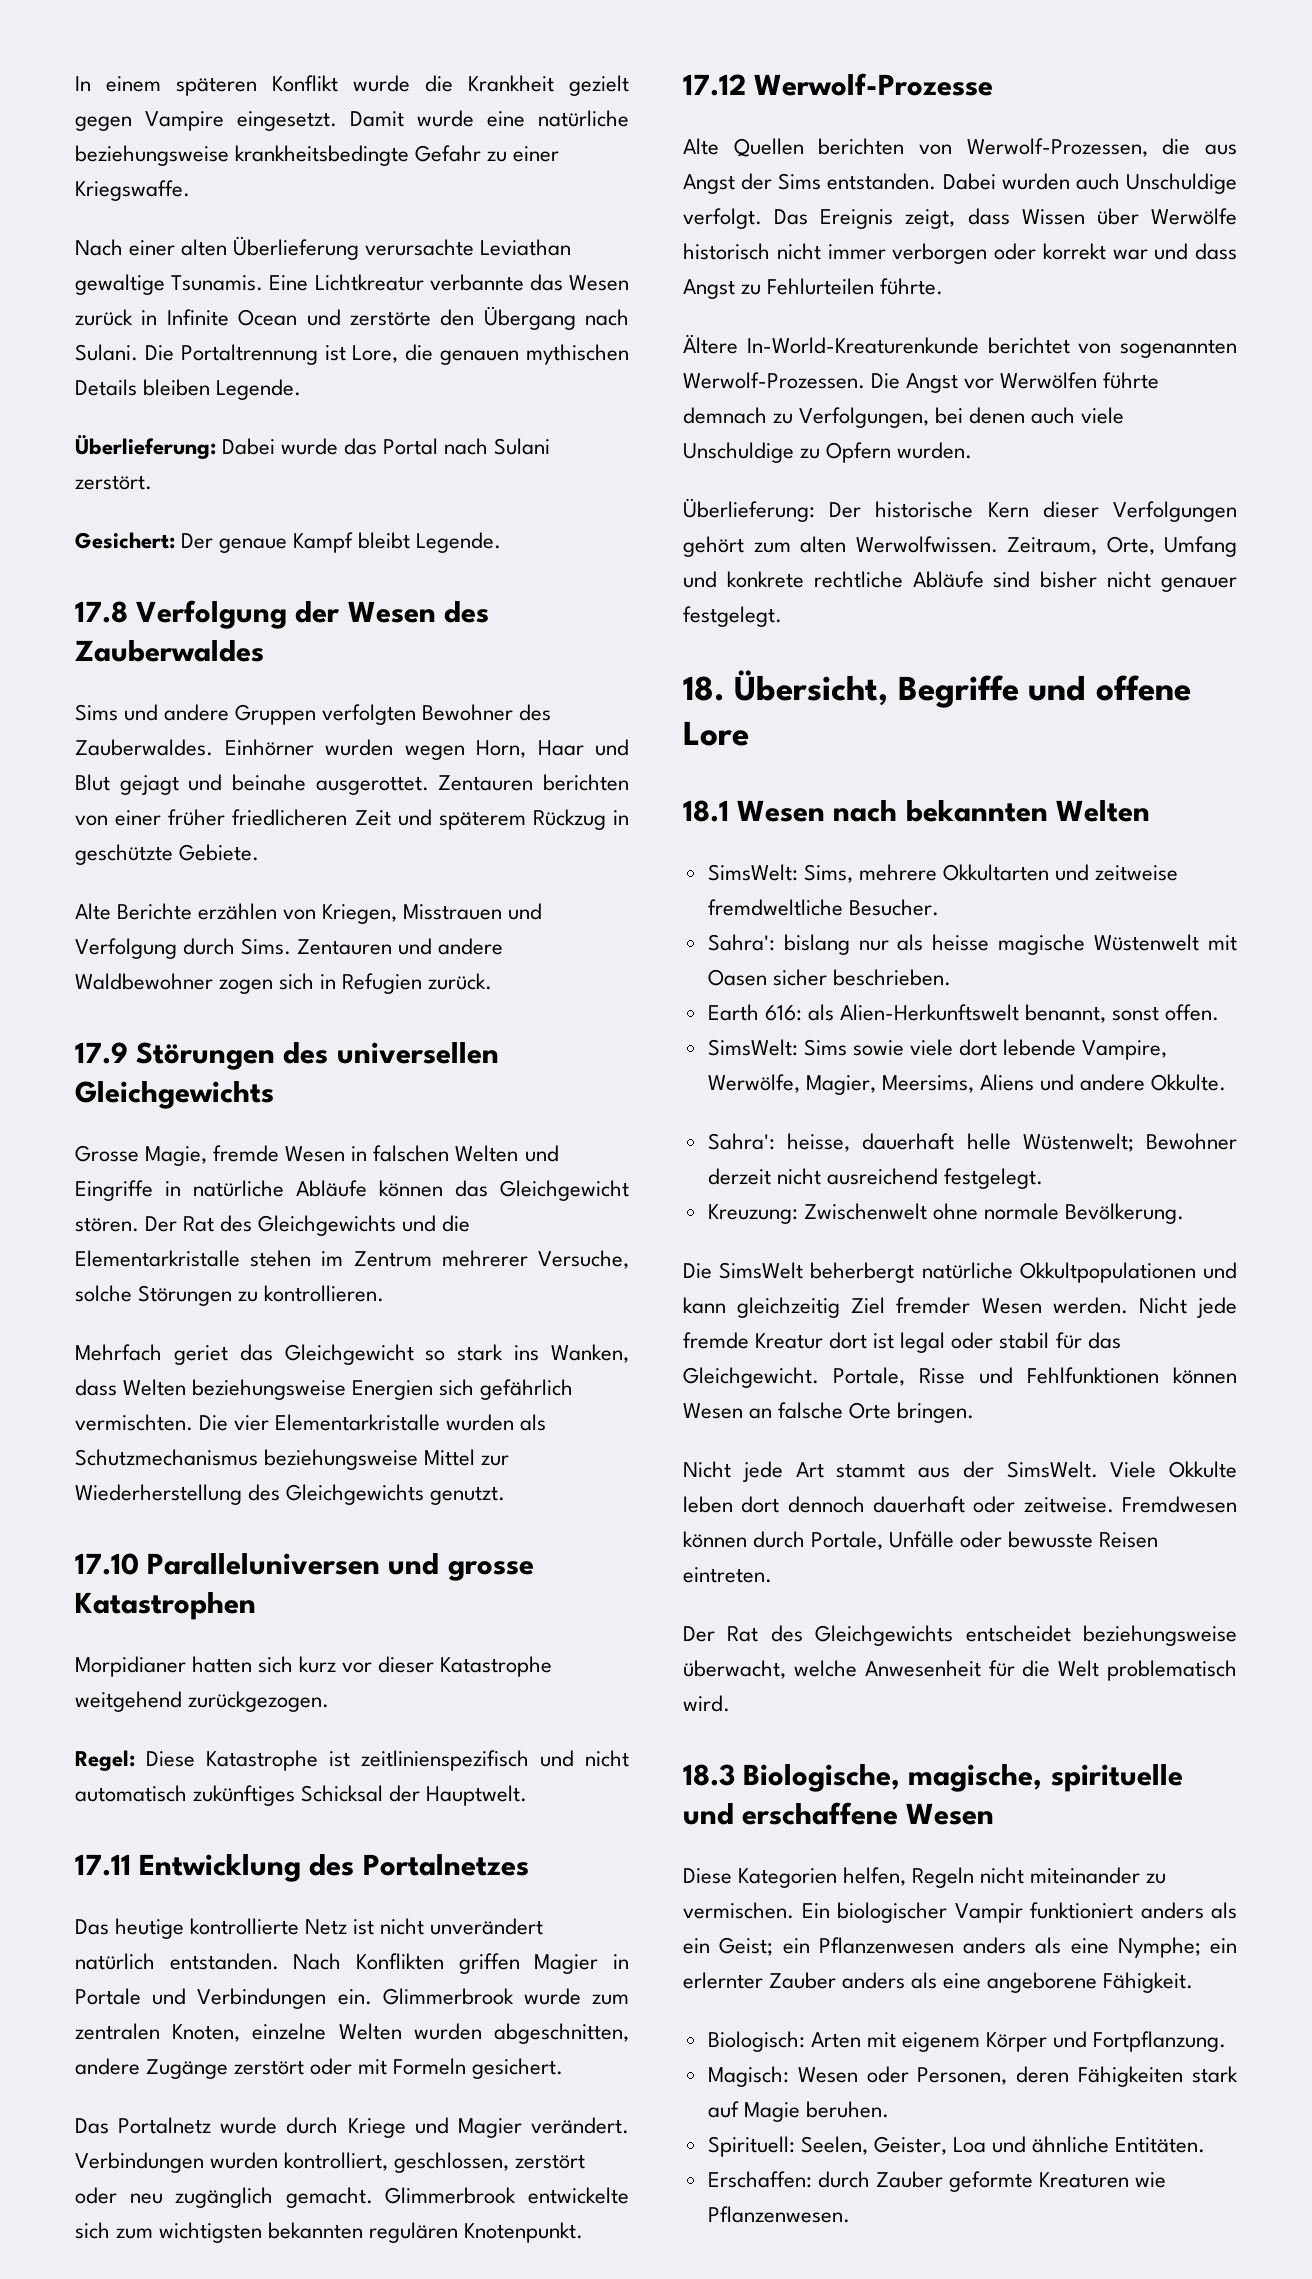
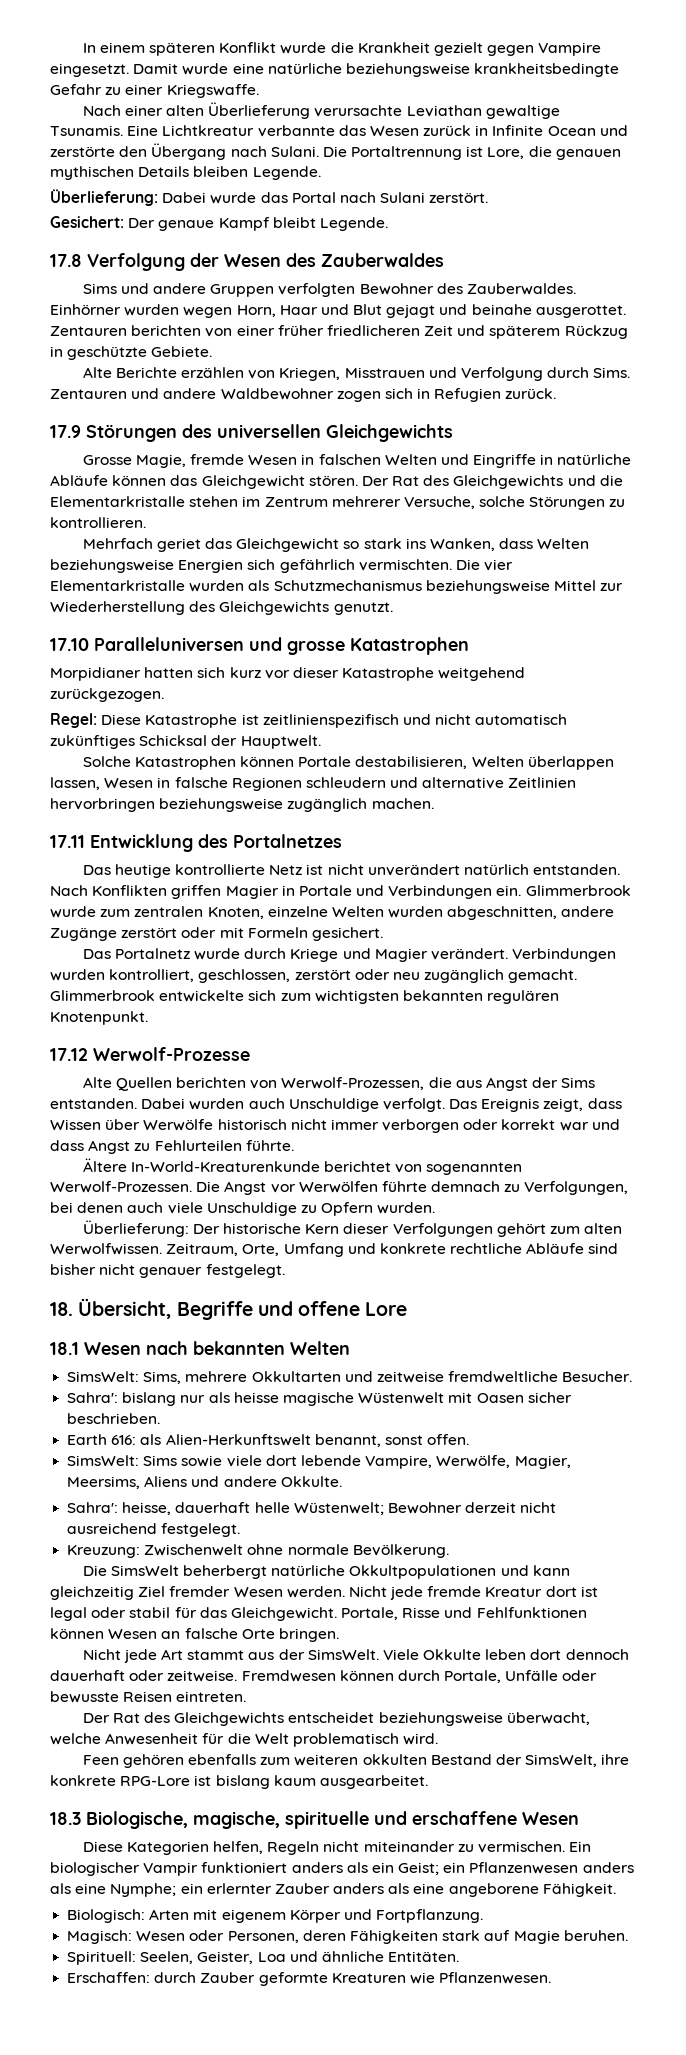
+ Solche Katastrophen können Portale destabilisieren, Welten überlappen lassen, Wesen in falsche Regionen schleudern und alternative Zeitlinien hervorbringen beziehungsweise zugänglich machen.
+ Feen gehören ebenfalls zum weiteren okkulten Bestand der SimsWelt, ihre konkrete RPG-Lore ist bislang kaum ausgearbeitet.

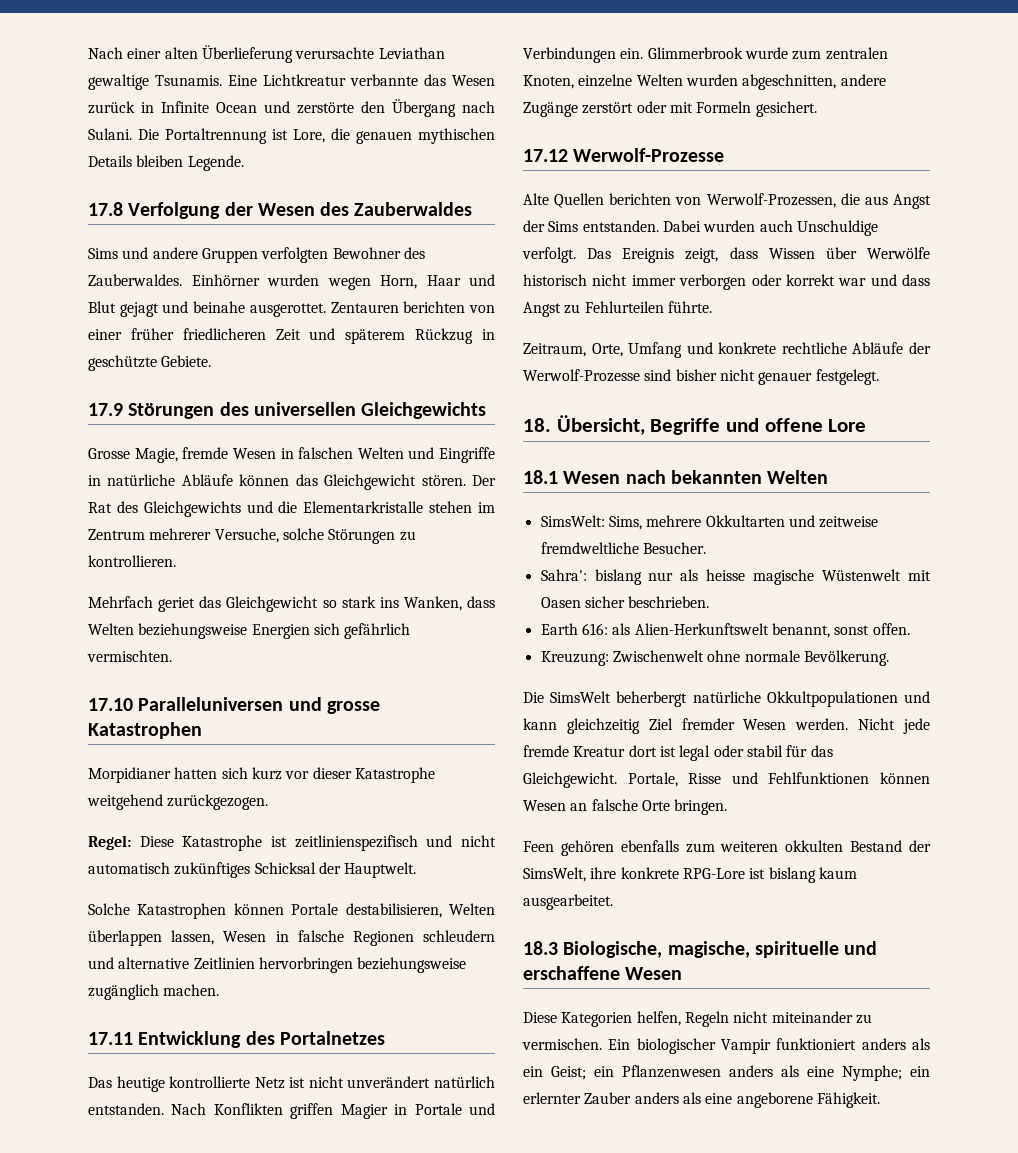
- In einem späteren Konflikt wurde die Krankheit gezielt gegen Vampire eingesetzt. Damit wurde eine natürliche beziehungsweise krankheitsbedingte Gefahr zu einer Kriegswaffe.
- Überlieferung: Dabei wurde das Portal nach Sulani zerstört.
- Gesichert: Der genaue Kampf bleibt Legende.
- Alte Berichte erzählen von Kriegen, Misstrauen und Verfolgung durch Sims. Zentauren und andere Waldbewohner zogen sich in Refugien zurück.
- Die vier Elementarkristalle wurden als Schutzmechanismus beziehungsweise Mittel zur Wiederherstellung des Gleichgewichts genutzt.
- Das Portalnetz wurde durch Kriege und Magier verändert. Verbindungen wurden kontrolliert, geschlossen, zerstört oder neu zugänglich gemacht. Glimmerbrook entwickelte sich zum wichtigsten bekannten regulären Knotenpunkt.
- Ältere In-World-Kreaturenkunde berichtet von sogenannten Werwolf-Prozessen. Die Angst vor Werwölfen führte demnach zu Verfolgungen, bei denen auch viele Unschuldige zu Opfern wurden.
- Überlieferung: Der historische Kern dieser Verfolgungen gehört zum alten Werwolfwissen. Zeitraum, Orte, Umfang und konkrete rechtliche Abläufe sind bisher nicht genauer festgelegt.
+ Zeitraum, Orte, Umfang und konkrete rechtliche Abläufe der Werwolf-Prozesse sind bisher nicht genauer festgelegt.
- SimsWelt: Sims sowie viele dort lebende Vampire, Werwölfe, Magier, Meersims, Aliens und andere Okkulte.
- Sahra': heisse, dauerhaft helle Wüstenwelt; Bewohner derzeit nicht ausreichend festgelegt.
- Nicht jede Art stammt aus der SimsWelt. Viele Okkulte leben dort dennoch dauerhaft oder zeitweise. Fremdwesen können durch Portale, Unfälle oder bewusste Reisen eintreten.
- Der Rat des Gleichgewichts entscheidet beziehungsweise überwacht, welche Anwesenheit für die Welt problematisch wird.
- Biologisch: Arten mit eigenem Körper und Fortpflanzung.
- Magisch: Wesen oder Personen, deren Fähigkeiten stark auf Magie beruhen.
- Spirituell: Seelen, Geister, Loa und ähnliche Entitäten.
- Erschaffen: durch Zauber geformte Kreaturen wie Pflanzenwesen.

